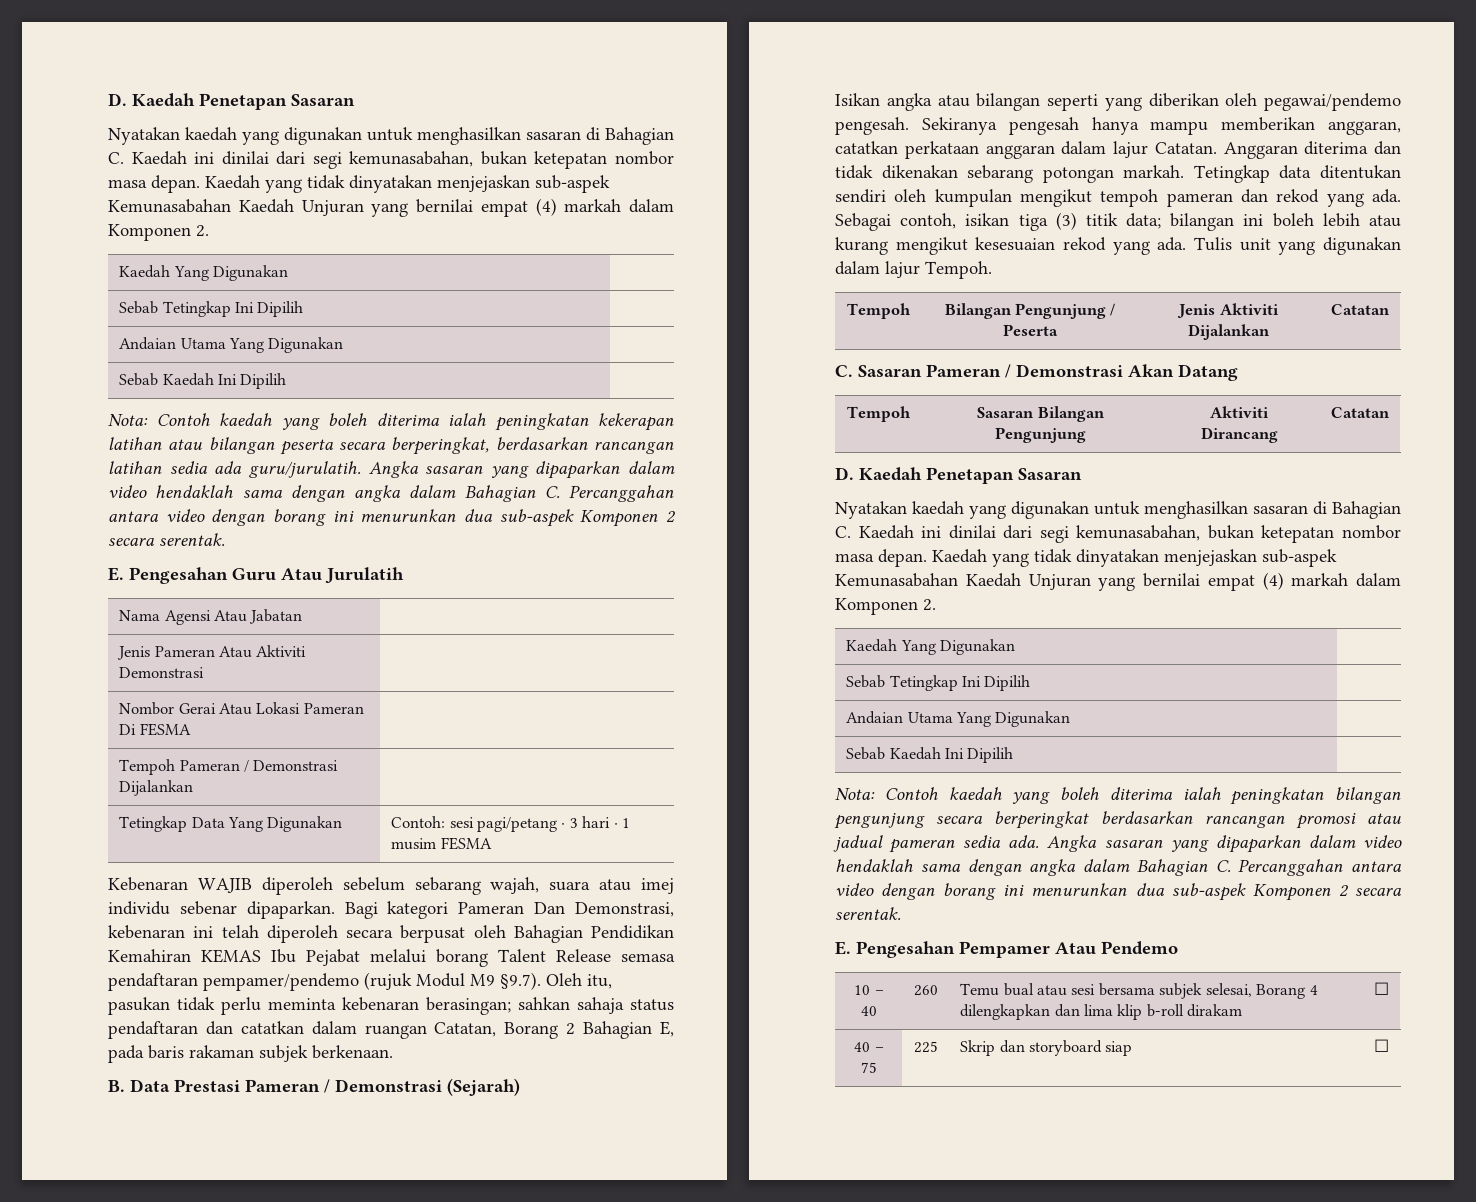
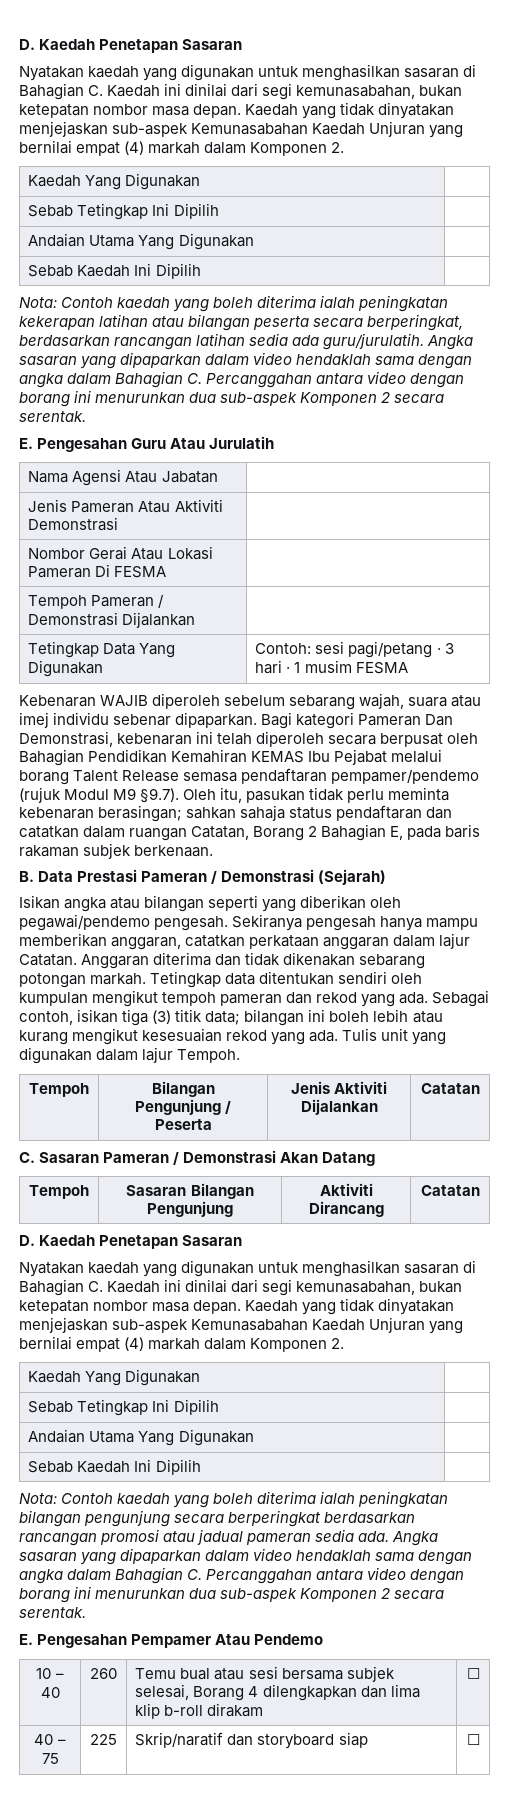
- 40 – 75 | 225 | Skrip dan storyboard siap | ☐
+ 40 – 75 | 225 | Skrip/naratif dan storyboard siap | ☐

